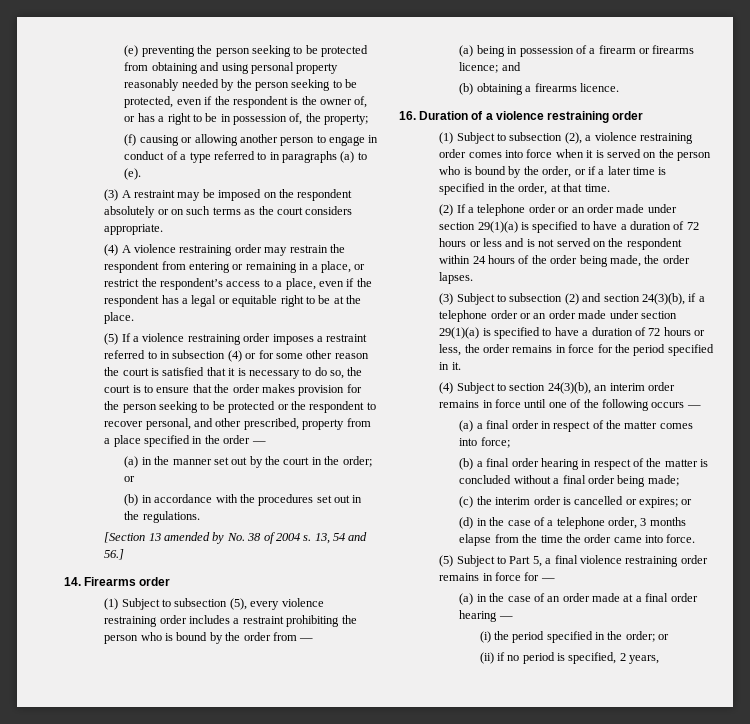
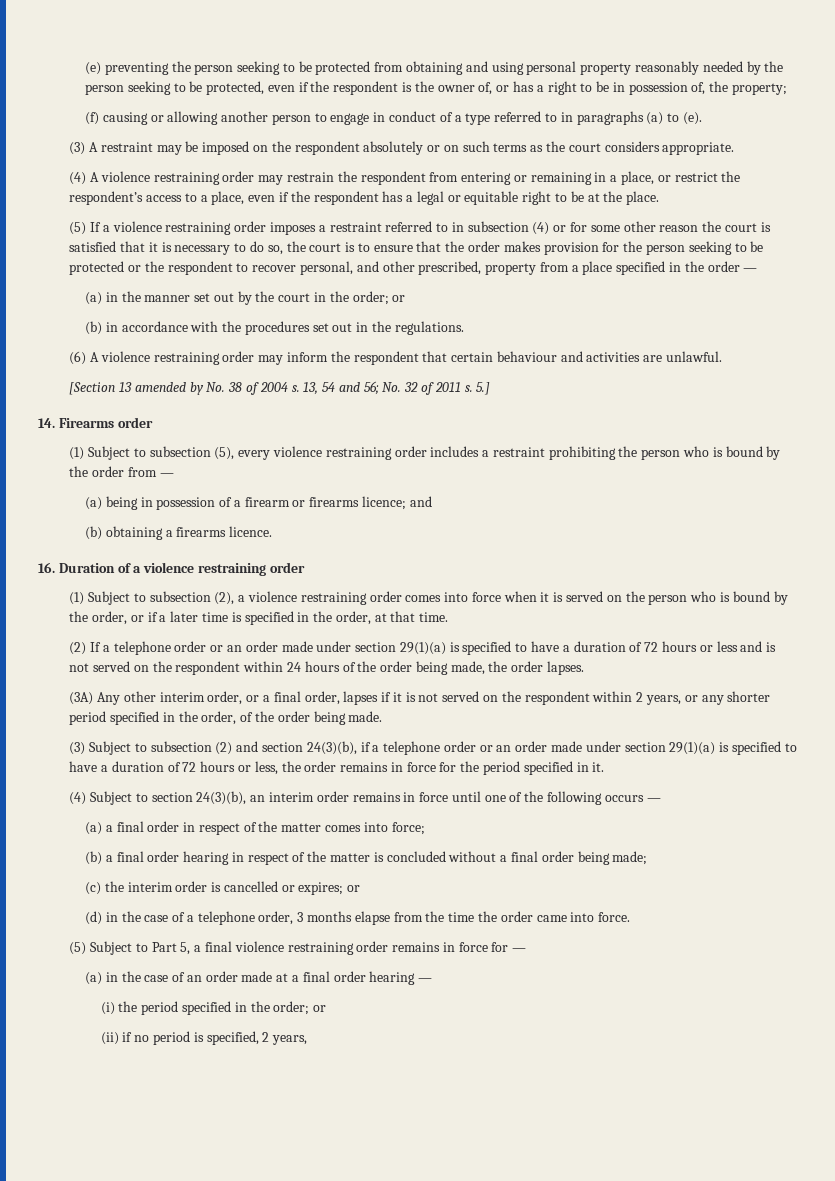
+ (6) A violence restraining order may inform the respondent that certain behaviour and activities are unlawful.
- 13, 54 and 56.]
+ 13, 54 and 56; No. 32 of 2011 s. 5.]
+ (3A) Any other interim order, or a final order, lapses if it is not served on the respondent within 2 years, or any shorter period specified in the order, of the order being made.

